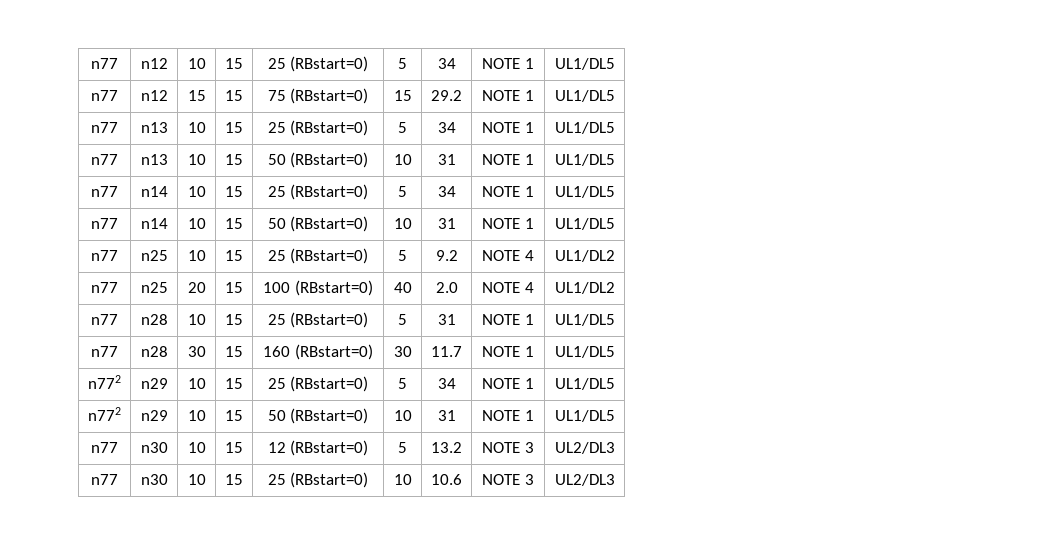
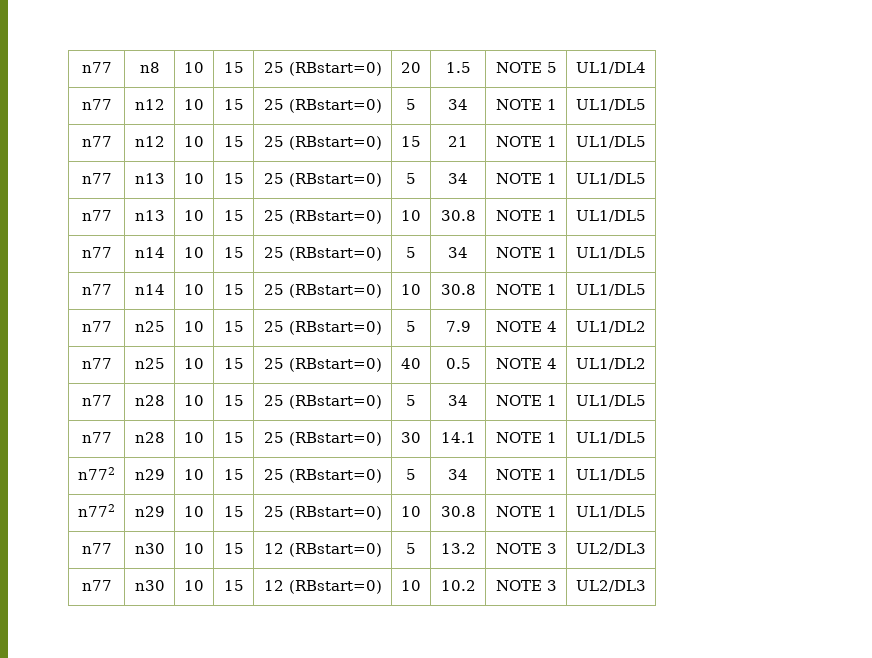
+ n77 | n8 | 10 | 15 | 25 (RBstart=0) | 20 | 1.5 | NOTE 5 | UL1/DL4
- n77 | n12 | 15 | 15 | 75 (RBstart=0) | 15 | 29.2 | NOTE 1 | UL1/DL5
+ n77 | n12 | 10 | 15 | 25 (RBstart=0) | 15 | 21 | NOTE 1 | UL1/DL5
- n77 | n13 | 10 | 15 | 50 (RBstart=0) | 10 | 31 | NOTE 1 | UL1/DL5
+ n77 | n13 | 10 | 15 | 25 (RBstart=0) | 10 | 30.8 | NOTE 1 | UL1/DL5
- n77 | n14 | 10 | 15 | 50 (RBstart=0) | 10 | 31 | NOTE 1 | UL1/DL5
+ n77 | n14 | 10 | 15 | 25 (RBstart=0) | 10 | 30.8 | NOTE 1 | UL1/DL5
- n77 | n25 | 10 | 15 | 25 (RBstart=0) | 5 | 9.2 | NOTE 4 | UL1/DL2
+ n77 | n25 | 10 | 15 | 25 (RBstart=0) | 5 | 7.9 | NOTE 4 | UL1/DL2
- n77 | n25 | 20 | 15 | 100 (RBstart=0) | 40 | 2.0 | NOTE 4 | UL1/DL2
+ n77 | n25 | 10 | 15 | 25 (RBstart=0) | 40 | 0.5 | NOTE 4 | UL1/DL2
- n77 | n28 | 10 | 15 | 25 (RBstart=0) | 5 | 31 | NOTE 1 | UL1/DL5
+ n77 | n28 | 10 | 15 | 25 (RBstart=0) | 5 | 34 | NOTE 1 | UL1/DL5
- n77 | n28 | 30 | 15 | 160 (RBstart=0) | 30 | 11.7 | NOTE 1 | UL1/DL5
+ n77 | n28 | 10 | 15 | 25 (RBstart=0) | 30 | 14.1 | NOTE 1 | UL1/DL5
- n772 | n29 | 10 | 15 | 50 (RBstart=0) | 10 | 31 | NOTE 1 | UL1/DL5
+ n772 | n29 | 10 | 15 | 25 (RBstart=0) | 10 | 30.8 | NOTE 1 | UL1/DL5
- n77 | n30 | 10 | 15 | 25 (RBstart=0) | 10 | 10.6 | NOTE 3 | UL2/DL3
+ n77 | n30 | 10 | 15 | 12 (RBstart=0) | 10 | 10.2 | NOTE 3 | UL2/DL3

